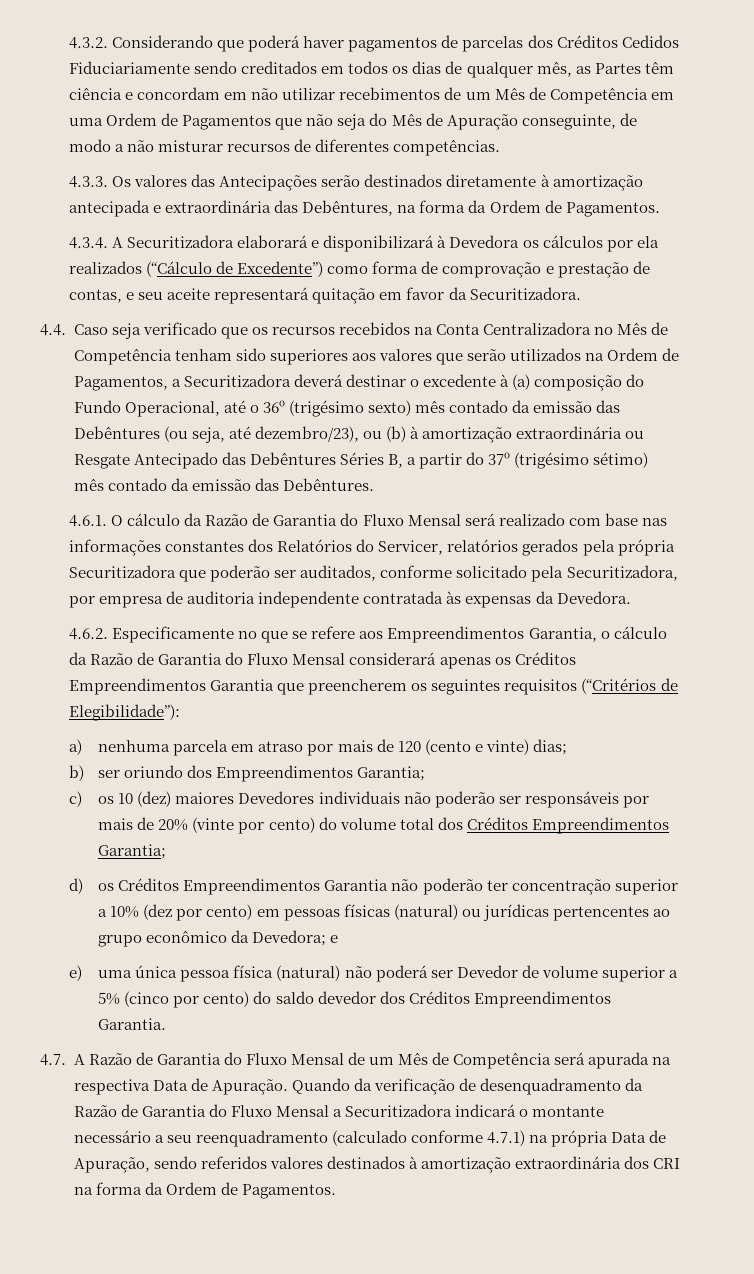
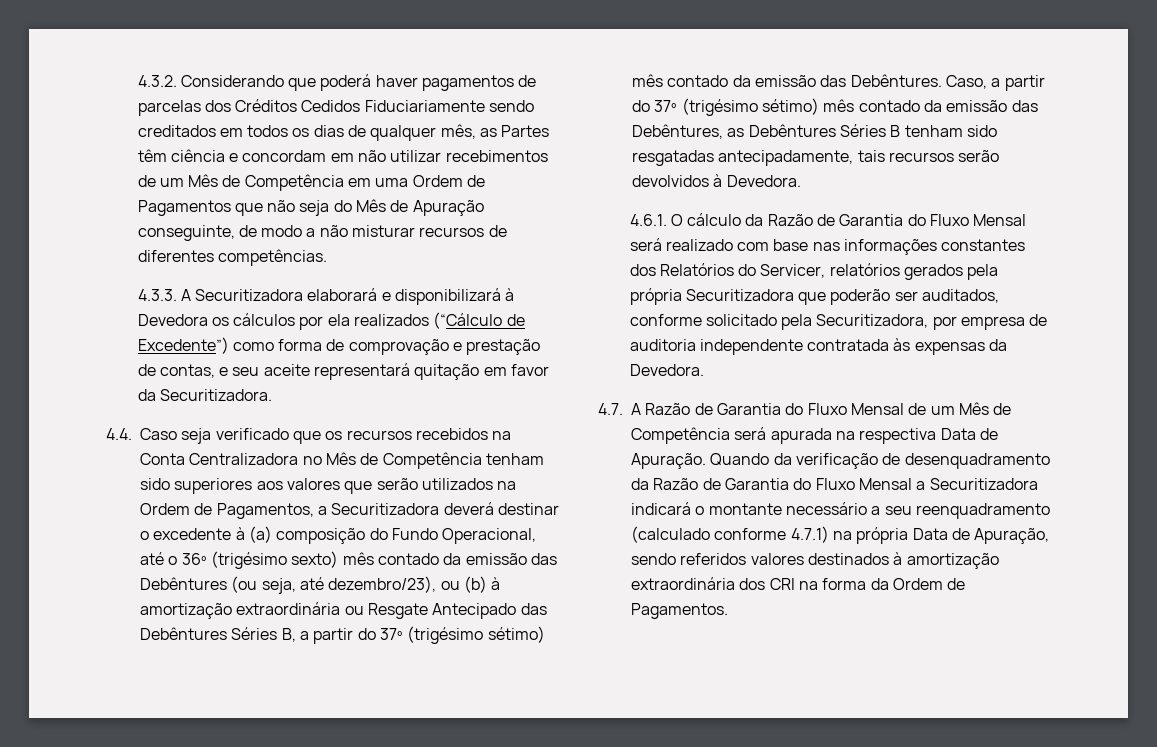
- 4.3.3. Os valores das Antecipações serão destinados diretamente à amortização antecipada e extraordinária das Debêntures, na forma da Ordem de Pagamentos.
- 4.3.4. A Securitizadora elaborará e disponibilizará à Devedora os cálculos por ela realizados (“Cálculo de Excedente”) como forma de comprovação e prestação de contas, e seu aceite representará quitação em favor da Securitizadora.
+ 4.3.3. A Securitizadora elaborará e disponibilizará à Devedora os cálculos por ela realizados (“Cálculo de Excedente”) como forma de comprovação e prestação de contas, e seu aceite representará quitação em favor da Securitizadora.
+ Caso, a partir do 37º (trigésimo sétimo) mês contado da emissão das Debêntures, as Debêntures Séries B tenham sido resgatadas antecipadamente, tais recursos serão devolvidos à Devedora.
- 4.6.2. Especificamente no que se refere aos Empreendimentos Garantia, o cálculo da Razão de Garantia do Fluxo Mensal considerará apenas os Créditos Empreendimentos Garantia que preencherem os seguintes requisitos (“Critérios de Elegibilidade”):
- a) nenhuma parcela em atraso por mais de 120 (cento e vinte) dias;
- b) ser oriundo dos Empreendimentos Garantia;
- c) os 10 (dez) maiores Devedores individuais não poderão ser responsáveis por mais de 20% (vinte por cento) do volume total dos Créditos Empreendimentos Garantia;
- d) os Créditos Empreendimentos Garantia não poderão ter concentração superior a 10% (dez por cento) em pessoas físicas (natural) ou jurídicas pertencentes ao grupo econômico da Devedora; e
- e) uma única pessoa física (natural) não poderá ser Devedor de volume superior a 5% (cinco por cento) do saldo devedor dos Créditos Empreendimentos Garantia.

